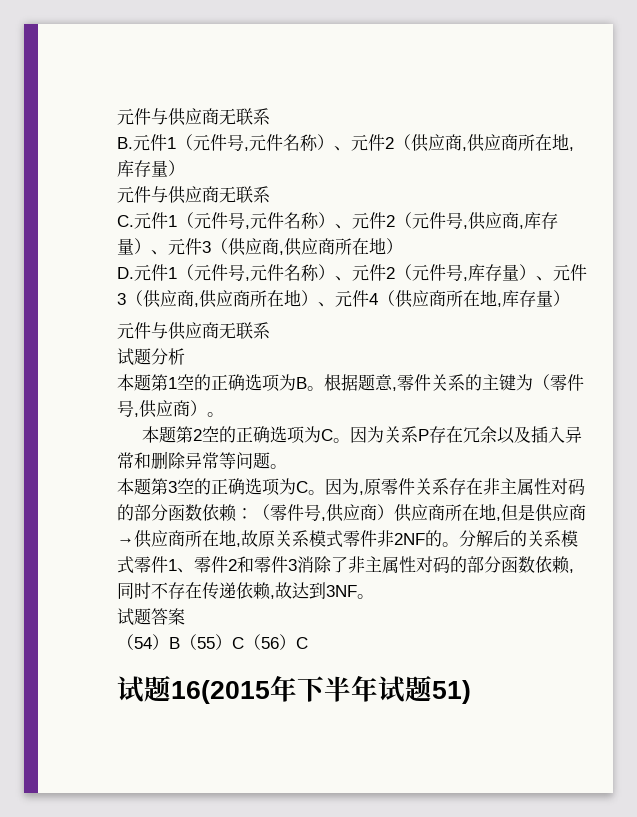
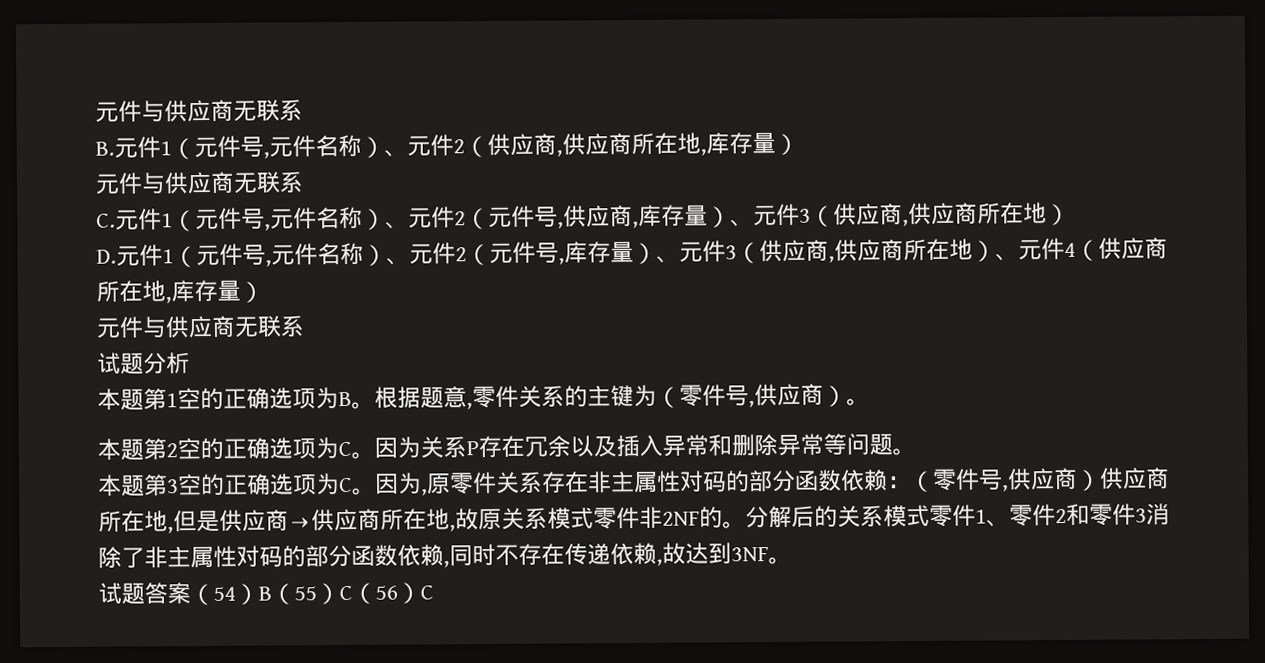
- 试题答案
- （54）B（55）C（56）C
+ 试题答案（54）B（55）C（56）C
- 试题16(2015年下半年试题51)

